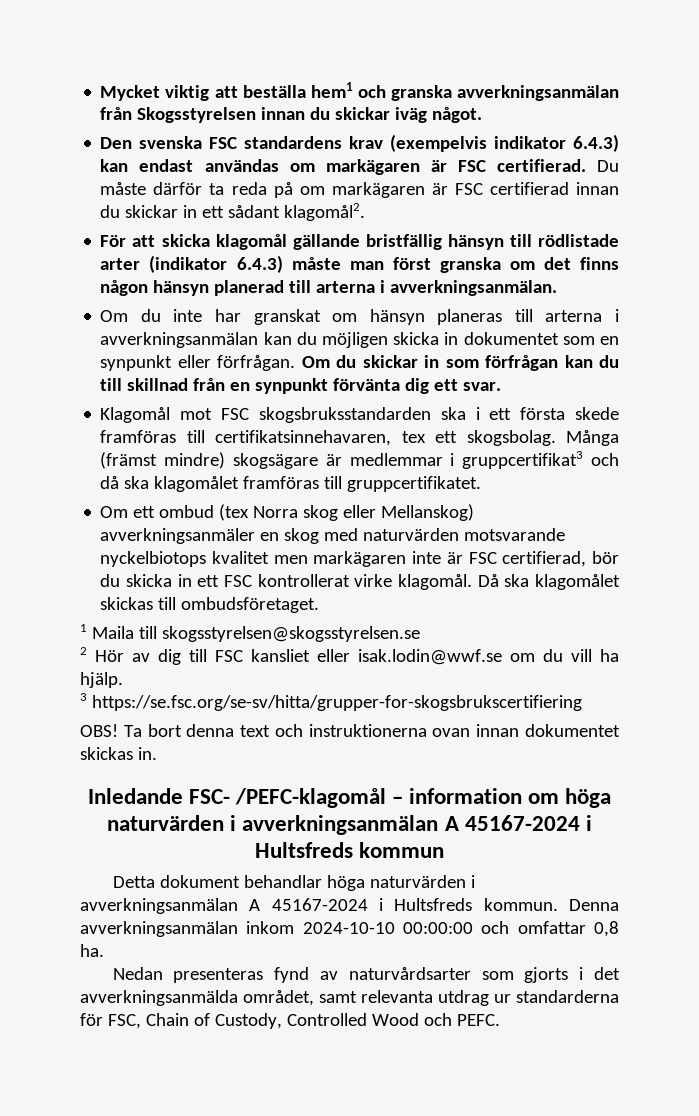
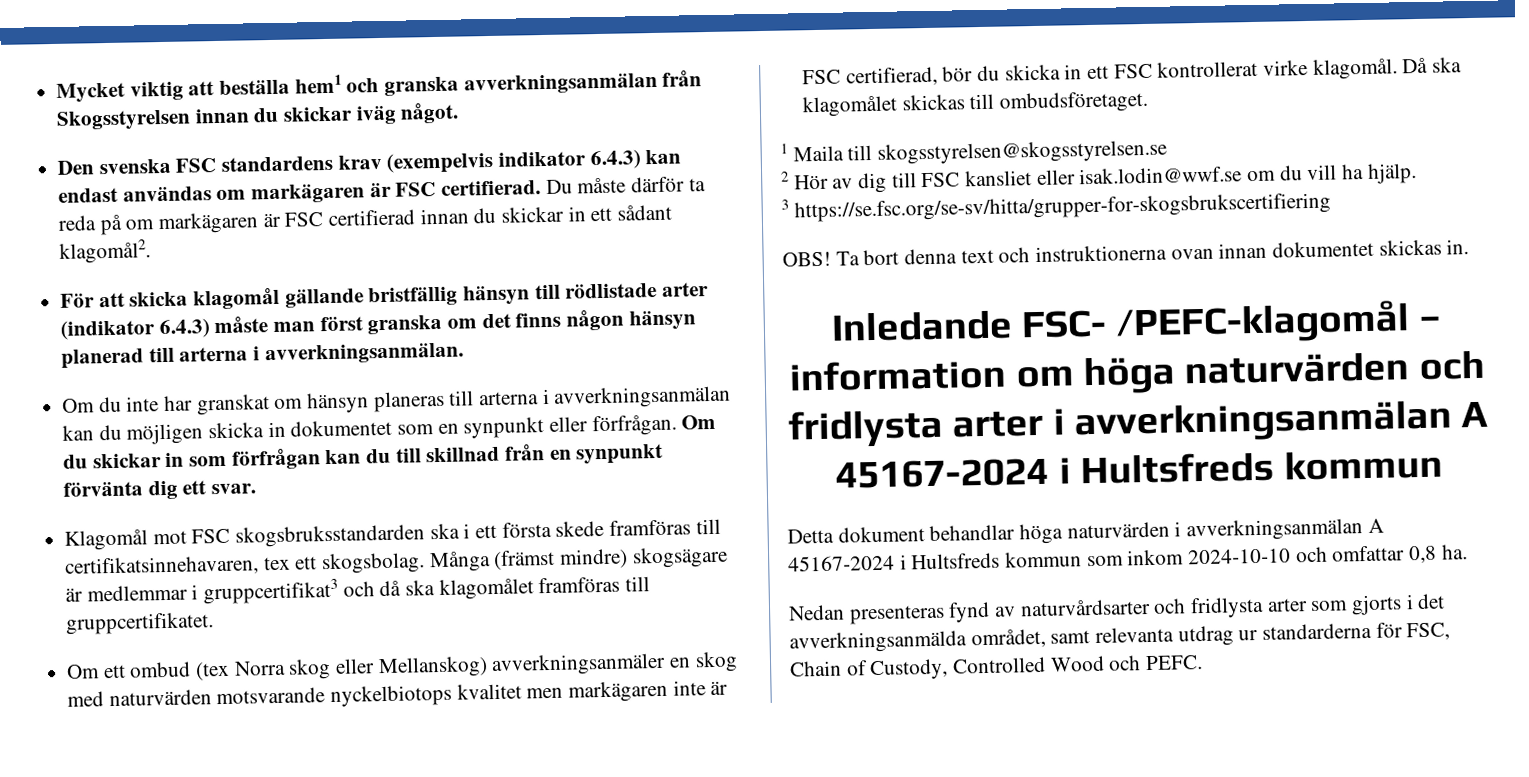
- Inledande FSC- /PEFC-klagomål – information om höga naturvärden i avverkningsanmälan A 45167-2024 i Hultsfreds kommun
+ Inledande FSC- /PEFC-klagomål – information om höga naturvärden och fridlysta arter i avverkningsanmälan A 45167-2024 i Hultsfreds kommun
- Detta dokument behandlar höga naturvärden i avverkningsanmälan A 45167-2024 i Hultsfreds kommun. Denna avverkningsanmälan inkom 2024-10-10 00:00:00 och omfattar 0,8 ha.
+ Detta dokument behandlar höga naturvärden i avverkningsanmälan A 45167-2024 i Hultsfreds kommun som inkom 2024-10-10 och omfattar 0,8 ha.
- Nedan presenteras fynd av naturvårdsarter som gjorts i det avverkningsanmälda området, samt relevanta utdrag ur standarderna för FSC, Chain of Custody, Controlled Wood och PEFC.
+ Nedan presenteras fynd av naturvårdsarter och fridlysta arter som gjorts i det avverkningsanmälda området, samt relevanta utdrag ur standarderna för FSC, Chain of Custody, Controlled Wood och PEFC.

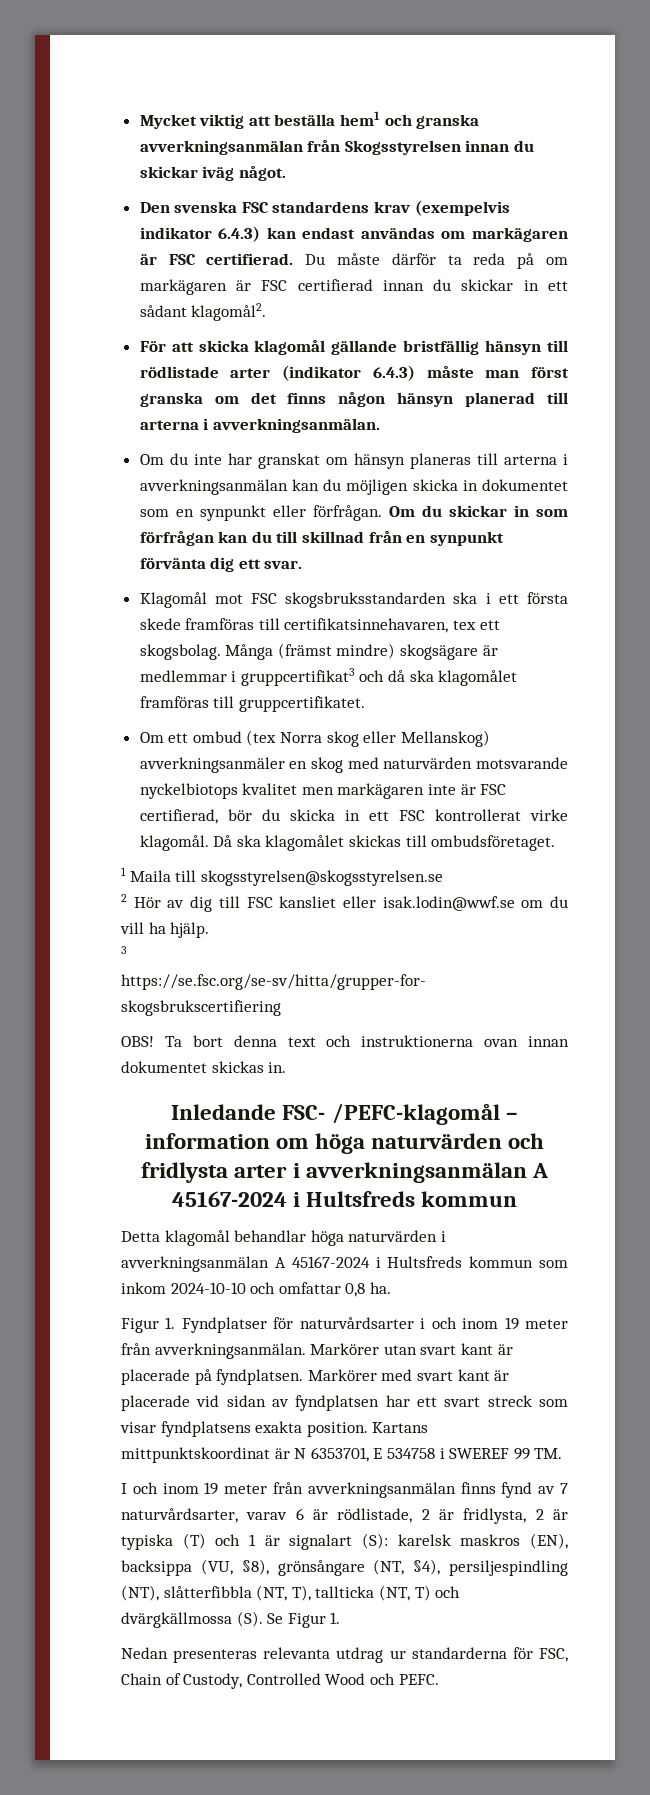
- Detta dokument behandlar höga naturvärden i avverkningsanmälan A 45167-2024 i Hultsfreds kommun som inkom 2024-10-10 och omfattar 0,8 ha.
+ Detta klagomål behandlar höga naturvärden i avverkningsanmälan A 45167-2024 i Hultsfreds kommun som inkom 2024-10-10 och omfattar 0,8 ha.
- Nedan presenteras fynd av naturvårdsarter och fridlysta arter som gjorts i det avverkningsanmälda området, samt relevanta utdrag ur standarderna för FSC, Chain of Custody, Controlled Wood och PEFC.
+ Figur 1. Fyndplatser för naturvårdsarter i och inom 19 meter från avverkningsanmälan. Markörer utan svart kant är placerade på fyndplatsen. Markörer med svart kant är placerade vid sidan av fyndplatsen har ett svart streck som visar fyndplatsens exakta position. Kartans mittpunktskoordinat är N 6353701, E 534758 i SWEREF 99 TM.
+ I och inom 19 meter från avverkningsanmälan finns fynd av 7 naturvårdsarter, varav 6 är rödlistade, 2 är fridlysta, 2 är typiska (T) och 1 är signalart (S): karelsk maskros (EN), backsippa (VU, §8), grönsångare (NT, §4), persiljespindling (NT), slåtterfibbla (NT, T), tallticka (NT, T) och dvärgkällmossa (S). Se Figur 1.
+ Nedan presenteras relevanta utdrag ur standarderna för FSC, Chain of Custody, Controlled Wood och PEFC.

